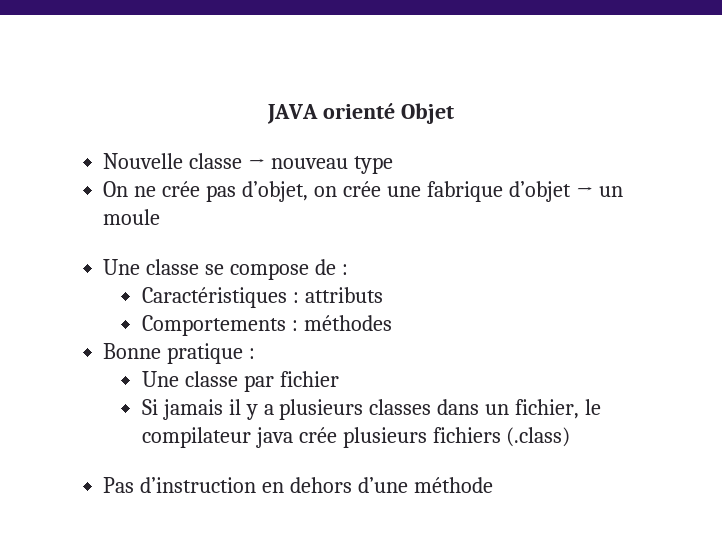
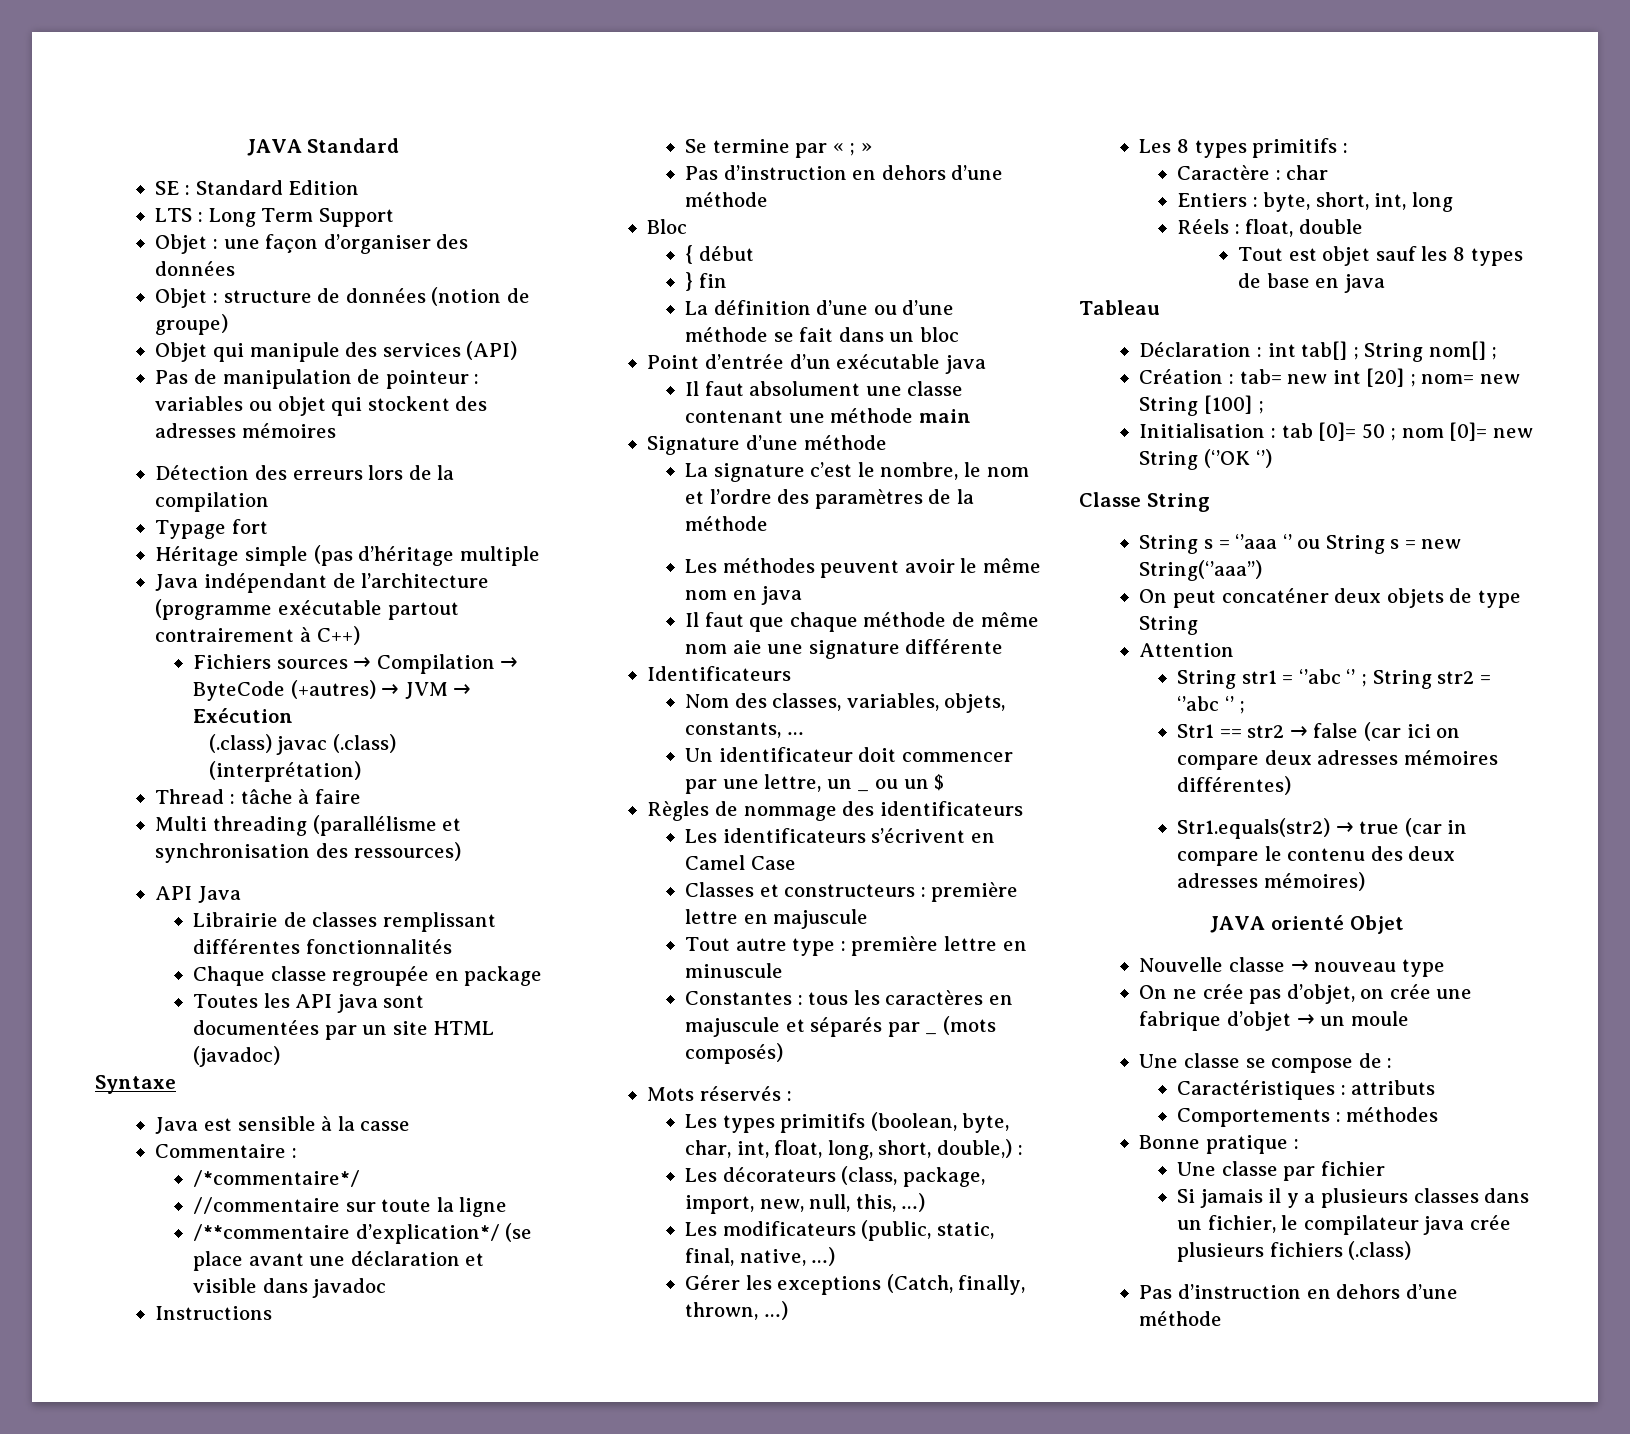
+ JAVA Standard
+ SE : Standard Edition
+ LTS : Long Term Support
+ Objet : une façon d’organiser des données
+ Objet : structure de données (notion de groupe)
+ Objet qui manipule des services (API)
+ Pas de manipulation de pointeur : variables ou objet qui stockent des adresses mémoires
+ Détection des erreurs lors de la compilation
+ Typage fort
+ Héritage simple (pas d’héritage multiple
+ Java indépendant de l’architecture (programme exécutable partout contrairement à C++)
+ Fichiers sources → Compilation → ByteCode (+autres) → JVM → Exécution
+ (.class) javac (.class) (interprétation)
+ Thread : tâche à faire
+ Multi threading (parallélisme et synchronisation des ressources)
+ API Java
+ Librairie de classes remplissant différentes fonctionnalités
+ Chaque classe regroupée en package
+ Toutes les API java sont documentées par un site HTML (javadoc)
+ Syntaxe
+ Java est sensible à la casse
+ Commentaire :
+ /*commentaire*/
+ //commentaire sur toute la ligne
+ /**commentaire d’explication*/ (se place avant une déclaration et visible dans javadoc
+ Instructions
+ Se termine par « ; »
+ Pas d’instruction en dehors d’une méthode
+ Bloc
+ { début
+ } fin
+ La définition d’une ou d’une méthode se fait dans un bloc
+ Point d’entrée d’un exécutable java
+ Il faut absolument une classe contenant une méthode main
+ Signature d’une méthode
+ La signature c’est le nombre, le nom et l’ordre des paramètres de la méthode
+ Les méthodes peuvent avoir le même nom en java
+ Il faut que chaque méthode de même nom aie une signature différente
+ Identificateurs
+ Nom des classes, variables, objets, constants, …
+ Un identificateur doit commencer par une lettre, un _ ou un $
+ Règles de nommage des identificateurs
+ Les identificateurs s’écrivent en Camel Case
+ Classes et constructeurs : première lettre en majuscule
+ Tout autre type : première lettre en minuscule
+ Constantes : tous les caractères en majuscule et séparés par _ (mots composés)
+ Mots réservés :
+ Les types primitifs (boolean, byte, char, int, float, long, short, double,) :
+ Les décorateurs (class, package, import, new, null, this, …)
+ Les modificateurs (public, static, final, native, …)
+ Gérer les exceptions (Catch, finally, thrown, …)
+ Les 8 types primitifs :
+ Caractère : char
+ Entiers : byte, short, int, long
+ Réels : float, double
+ Tout est objet sauf les 8 types de base en java
+ Tableau
+ Déclaration : int tab[] ; String nom[] ;
+ Création : tab= new int [20] ; nom= new String [100] ;
+ Initialisation : tab [0]= 50 ; nom [0]= new String (‘’OK ‘’)
+ Classe String
+ String s = ‘’aaa ‘’ ou String s = new String(‘’aaa’’)
+ On peut concaténer deux objets de type String
+ Attention
+ String str1 = ‘’abc ‘’ ; String str2 = ‘’abc ‘’ ;
+ Str1 == str2 → false (car ici on compare deux adresses mémoires différentes)
+ Str1.equals(str2) → true (car in compare le contenu des deux adresses mémoires)

